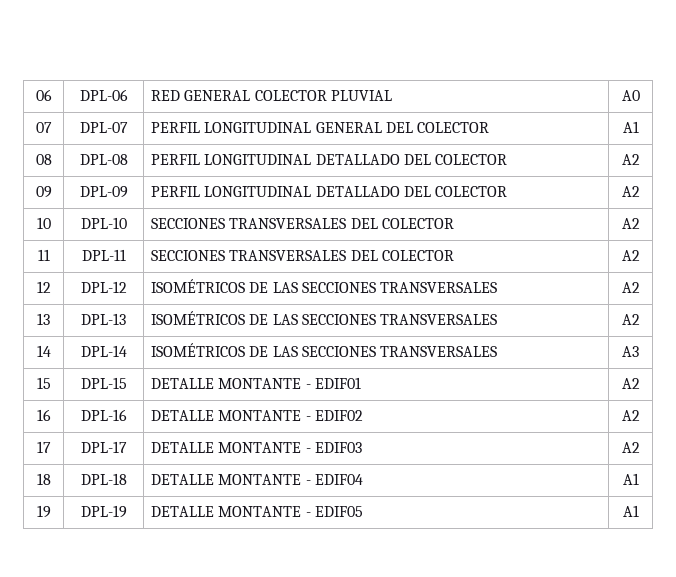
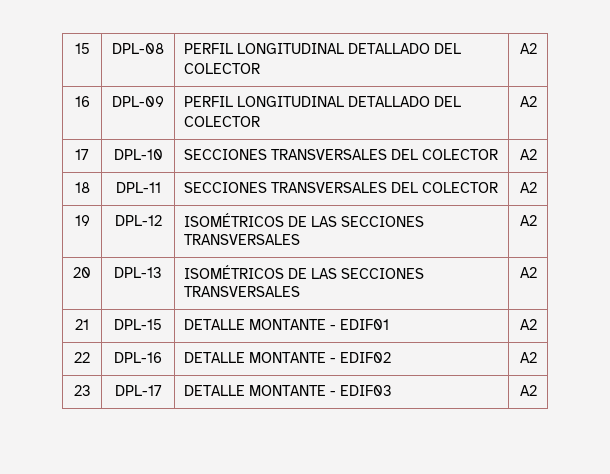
- 06 | DPL-06 | RED GENERAL COLECTOR PLUVIAL | A0
- 07 | DPL-07 | PERFIL LONGITUDINAL GENERAL DEL COLECTOR | A1
- 08 | DPL-08 | PERFIL LONGITUDINAL DETALLADO DEL COLECTOR | A2
+ 15 | DPL-08 | PERFIL LONGITUDINAL DETALLADO DEL COLECTOR | A2
- 09 | DPL-09 | PERFIL LONGITUDINAL DETALLADO DEL COLECTOR | A2
+ 16 | DPL-09 | PERFIL LONGITUDINAL DETALLADO DEL COLECTOR | A2
- 10 | DPL-10 | SECCIONES TRANSVERSALES DEL COLECTOR | A2
+ 17 | DPL-10 | SECCIONES TRANSVERSALES DEL COLECTOR | A2
- 11 | DPL-11 | SECCIONES TRANSVERSALES DEL COLECTOR | A2
+ 18 | DPL-11 | SECCIONES TRANSVERSALES DEL COLECTOR | A2
- 12 | DPL-12 | ISOMÉTRICOS DE LAS SECCIONES TRANSVERSALES | A2
+ 19 | DPL-12 | ISOMÉTRICOS DE LAS SECCIONES TRANSVERSALES | A2
- 13 | DPL-13 | ISOMÉTRICOS DE LAS SECCIONES TRANSVERSALES | A2
+ 20 | DPL-13 | ISOMÉTRICOS DE LAS SECCIONES TRANSVERSALES | A2
- 14 | DPL-14 | ISOMÉTRICOS DE LAS SECCIONES TRANSVERSALES | A3
- 15 | DPL-15 | DETALLE MONTANTE - EDIF01 | A2
+ 21 | DPL-15 | DETALLE MONTANTE - EDIF01 | A2
- 16 | DPL-16 | DETALLE MONTANTE - EDIF02 | A2
+ 22 | DPL-16 | DETALLE MONTANTE - EDIF02 | A2
- 17 | DPL-17 | DETALLE MONTANTE - EDIF03 | A2
+ 23 | DPL-17 | DETALLE MONTANTE - EDIF03 | A2
- 18 | DPL-18 | DETALLE MONTANTE - EDIF04 | A1
- 19 | DPL-19 | DETALLE MONTANTE - EDIF05 | A1

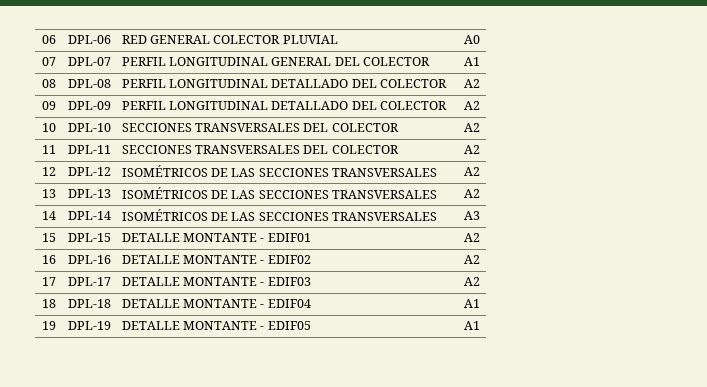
- 15 | DPL-08 | PERFIL LONGITUDINAL DETALLADO DEL COLECTOR | A2
+ 06 | DPL-06 | RED GENERAL COLECTOR PLUVIAL | A0
+ 07 | DPL-07 | PERFIL LONGITUDINAL GENERAL DEL COLECTOR | A1
+ 08 | DPL-08 | PERFIL LONGITUDINAL DETALLADO DEL COLECTOR | A2
- 16 | DPL-09 | PERFIL LONGITUDINAL DETALLADO DEL COLECTOR | A2
+ 09 | DPL-09 | PERFIL LONGITUDINAL DETALLADO DEL COLECTOR | A2
- 17 | DPL-10 | SECCIONES TRANSVERSALES DEL COLECTOR | A2
+ 10 | DPL-10 | SECCIONES TRANSVERSALES DEL COLECTOR | A2
- 18 | DPL-11 | SECCIONES TRANSVERSALES DEL COLECTOR | A2
+ 11 | DPL-11 | SECCIONES TRANSVERSALES DEL COLECTOR | A2
- 19 | DPL-12 | ISOMÉTRICOS DE LAS SECCIONES TRANSVERSALES | A2
+ 12 | DPL-12 | ISOMÉTRICOS DE LAS SECCIONES TRANSVERSALES | A2
- 20 | DPL-13 | ISOMÉTRICOS DE LAS SECCIONES TRANSVERSALES | A2
+ 13 | DPL-13 | ISOMÉTRICOS DE LAS SECCIONES TRANSVERSALES | A2
- 21 | DPL-15 | DETALLE MONTANTE - EDIF01 | A2
+ 14 | DPL-14 | ISOMÉTRICOS DE LAS SECCIONES TRANSVERSALES | A3
+ 15 | DPL-15 | DETALLE MONTANTE - EDIF01 | A2
- 22 | DPL-16 | DETALLE MONTANTE - EDIF02 | A2
+ 16 | DPL-16 | DETALLE MONTANTE - EDIF02 | A2
- 23 | DPL-17 | DETALLE MONTANTE - EDIF03 | A2
+ 17 | DPL-17 | DETALLE MONTANTE - EDIF03 | A2
+ 18 | DPL-18 | DETALLE MONTANTE - EDIF04 | A1
+ 19 | DPL-19 | DETALLE MONTANTE - EDIF05 | A1

